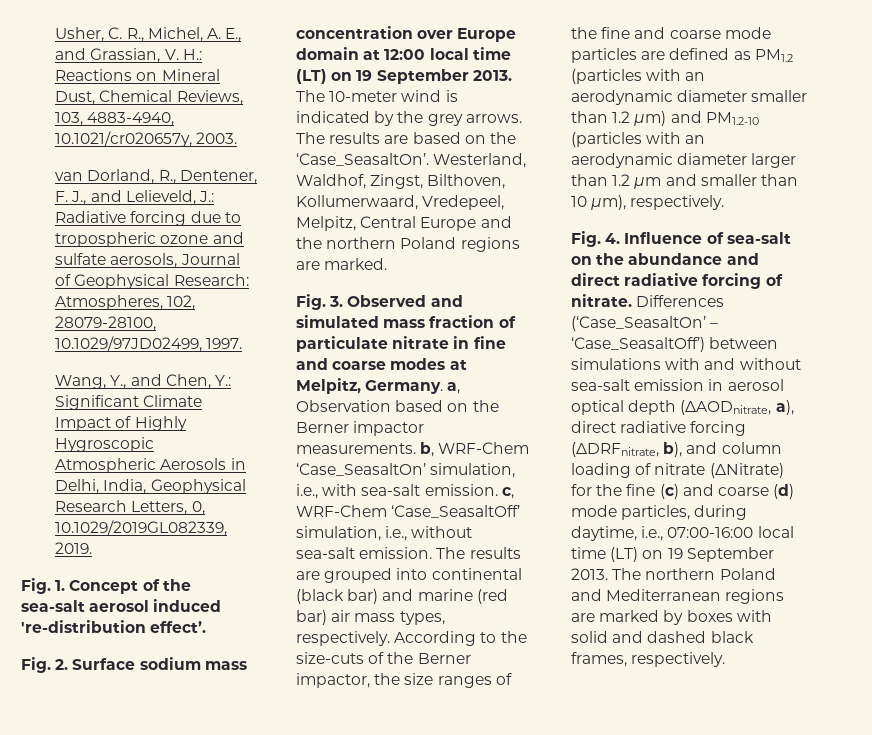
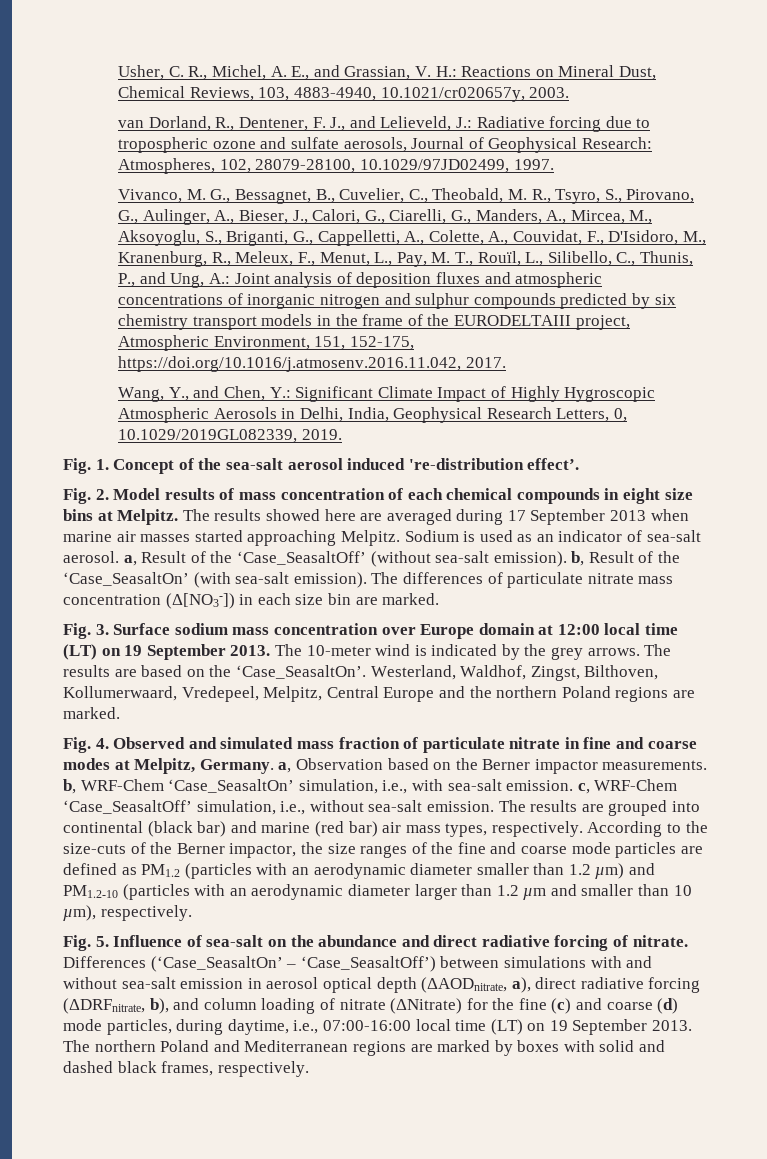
+ Vivanco, M. G., Bessagnet, B., Cuvelier, C., Theobald, M. R., Tsyro, S., Pirovano, G., Aulinger, A., Bieser, J., Calori, G., Ciarelli, G., Manders, A., Mircea, M., Aksoyoglu, S., Briganti, G., Cappelletti, A., Colette, A., Couvidat, F., D'Isidoro, M., Kranenburg, R., Meleux, F., Menut, L., Pay, M. T., Rouïl, L., Silibello, C., Thunis, P., and Ung, A.: Joint analysis of deposition fluxes and atmospheric concentrations of inorganic nitrogen and sulphur compounds predicted by six chemistry transport models in the frame of the EURODELTAIII project, Atmospheric Environment, 151, 152-175, https://doi.org/10.1016/j.atmosenv.2016.11.042, 2017.
- Fig. 2. Surface sodium mass concentration over Europe domain at 12:00 local time (LT) on 19 September 2013.
+ Fig. 2. Model results of mass concentration of each chemical compounds in eight size bins at Melpitz. The results showed here are averaged during 17 September 2013 when marine air masses started approaching Melpitz. Sodium is used as an indicator of sea-salt aerosol. a, Result of the ‘Case_SeasaltOff’ (without sea-salt emission). b, Result of the ‘Case_SeasaltOn’ (with sea-salt emission). The differences of particulate nitrate mass concentration (Δ[NO3-]) in each size bin are marked.
+ Fig. 3. Surface sodium mass concentration over Europe domain at 12:00 local time (LT) on 19 September 2013.
- Fig. 3. Observed and simulated mass fraction of particulate nitrate in fine and coarse modes at Melpitz, Germany. a, Observation based on the Berner impactor measurements. b, WRF-Chem ‘Case_SeasaltOn’ simulation, i.e., with sea-salt emission. c, WRF-Chem ‘Case_SeasaltOff’ simulation, i.e., without sea-salt emission.
+ Fig. 4. Observed and simulated mass fraction of particulate nitrate in fine and coarse modes at Melpitz, Germany. a, Observation based on the Berner impactor measurements. b, WRF-Chem ‘Case_SeasaltOn’ simulation, i.e., with sea-salt emission. c, WRF-Chem ‘Case_SeasaltOff’ simulation, i.e., without sea-salt emission.
- Fig. 4. Influence of sea-salt on the abundance and direct radiative forcing of nitrate.
+ Fig. 5. Influence of sea-salt on the abundance and direct radiative forcing of nitrate.

